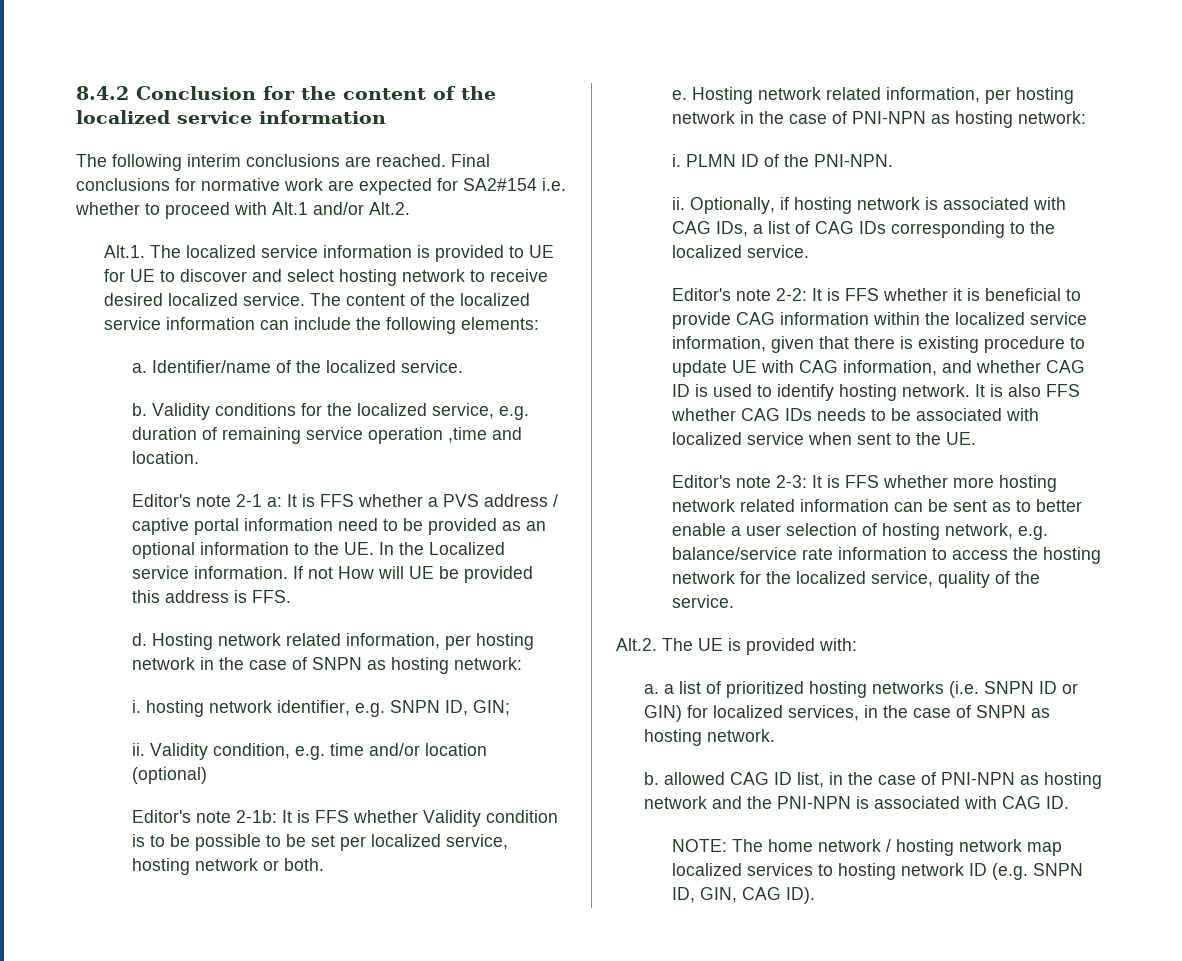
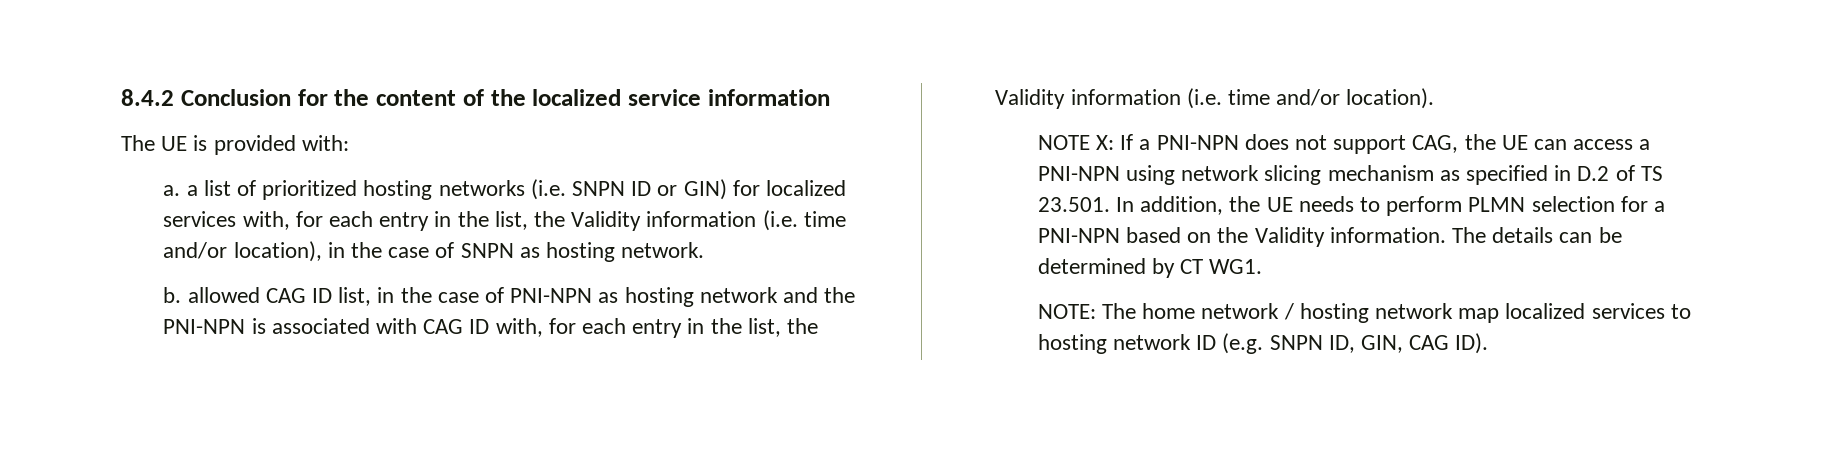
- The following interim conclusions are reached. Final conclusions for normative work are expected for SA2#154 i.e. whether to proceed with Alt.1 and/or Alt.2.
- Alt.1. The localized service information is provided to UE for UE to discover and select hosting network to receive desired localized service. The content of the localized service information can include the following elements:
- a. Identifier/name of the localized service.
- b. Validity conditions for the localized service, e.g. duration of remaining service operation ,time and location.
- Editor's note 2-1 a: It is FFS whether a PVS address / captive portal information need to be provided as an optional information to the UE. In the Localized service information. If not How will UE be provided this address is FFS.
- d. Hosting network related information, per hosting network in the case of SNPN as hosting network:
- i. hosting network identifier, e.g. SNPN ID, GIN;
- ii. Validity condition, e.g. time and/or location (optional)
- Editor's note 2-1b: It is FFS whether Validity condition is to be possible to be set per localized service, hosting network or both.
- e. Hosting network related information, per hosting network in the case of PNI-NPN as hosting network:
- i. PLMN ID of the PNI-NPN.
- ii. Optionally, if hosting network is associated with CAG IDs, a list of CAG IDs corresponding to the localized service.
- Editor's note 2-2: It is FFS whether it is beneficial to provide CAG information within the localized service information, given that there is existing procedure to update UE with CAG information, and whether CAG ID is used to identify hosting network. It is also FFS whether CAG IDs needs to be associated with localized service when sent to the UE.
- Editor's note 2-3: It is FFS whether more hosting network related information can be sent as to better enable a user selection of hosting network, e.g. balance/service rate information to access the hosting network for the localized service, quality of the service.
- Alt.2. The UE is provided with:
+ The UE is provided with:
- a. a list of prioritized hosting networks (i.e. SNPN ID or GIN) for localized services, in the case of SNPN as hosting network.
+ a. a list of prioritized hosting networks (i.e. SNPN ID or GIN) for localized services with, for each entry in the list, the Validity information (i.e. time and/or location), in the case of SNPN as hosting network.
- b. allowed CAG ID list, in the case of PNI-NPN as hosting network and the PNI-NPN is associated with CAG ID.
+ b. allowed CAG ID list, in the case of PNI-NPN as hosting network and the PNI-NPN is associated with CAG ID with, for each entry in the list, the Validity information (i.e. time and/or location).
+ NOTE X: If a PNI-NPN does not support CAG, the UE can access a PNI-NPN using network slicing mechanism as specified in D.2 of TS 23.501. In addition, the UE needs to perform PLMN selection for a PNI-NPN based on the Validity information. The details can be determined by CT WG1.

